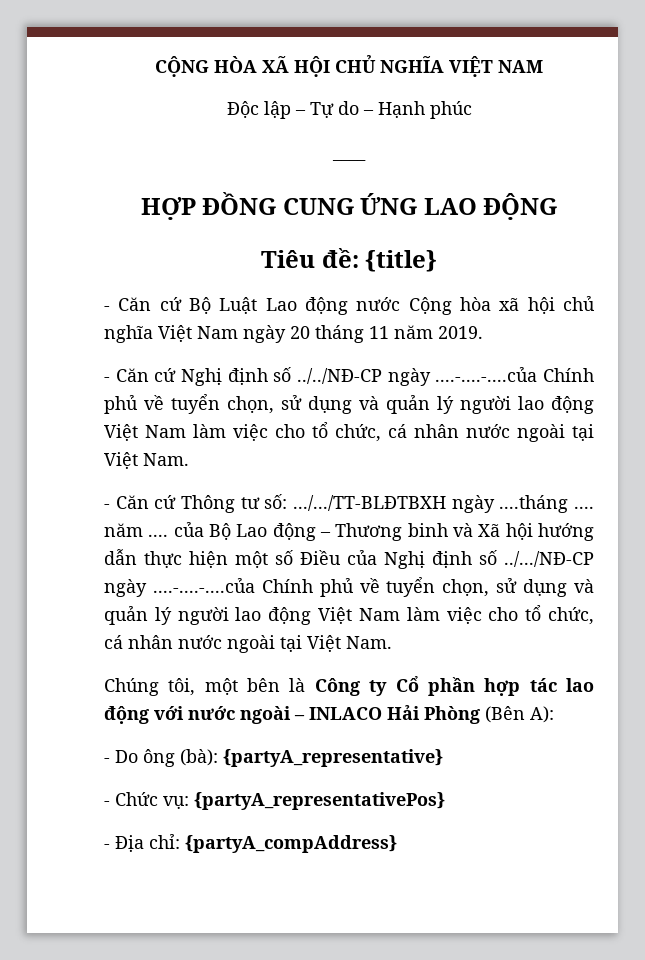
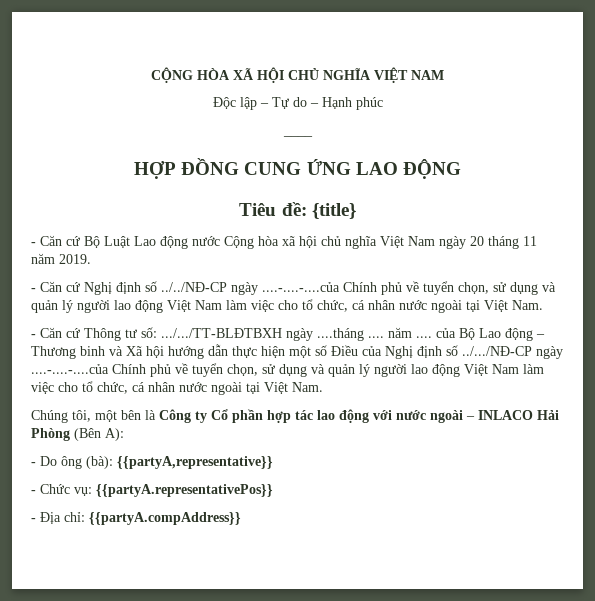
- - Do ông (bà): {partyA_representative}
+ - Do ông (bà): {{partyA,representative}}
- - Chức vụ: {partyA_representativePos}
+ - Chức vụ: {{partyA.representativePos}}
- - Địa chỉ: {partyA_compAddress}
+ - Địa chỉ: {{partyA.compAddress}}

